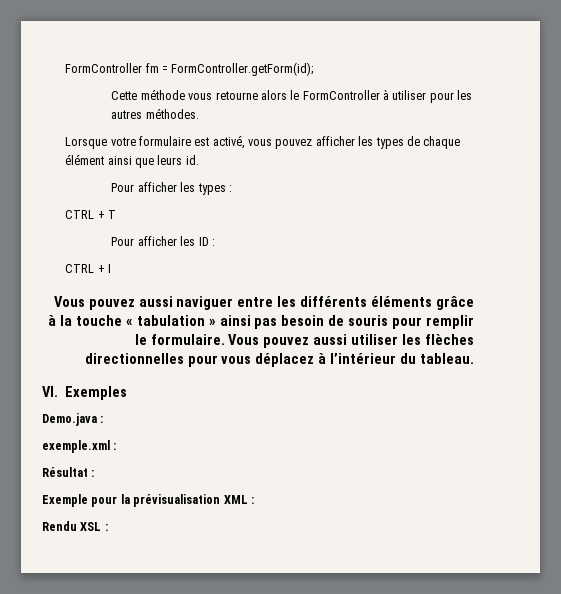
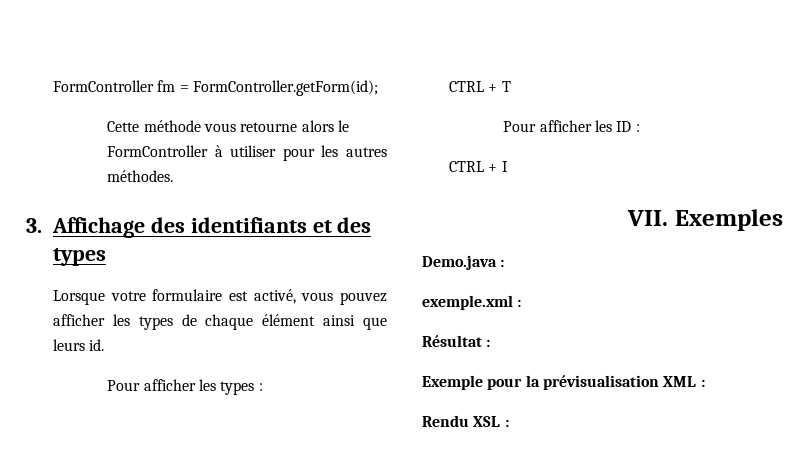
+ 3. Affichage des identifiants et des types
- Vous pouvez aussi naviguer entre les différents éléments grâce à la touche « tabulation » ainsi pas besoin de souris pour remplir le formulaire. Vous pouvez aussi utiliser les flèches directionnelles pour vous déplacez à l’intérieur du tableau.
- VI. Exemples
+ VII. Exemples

